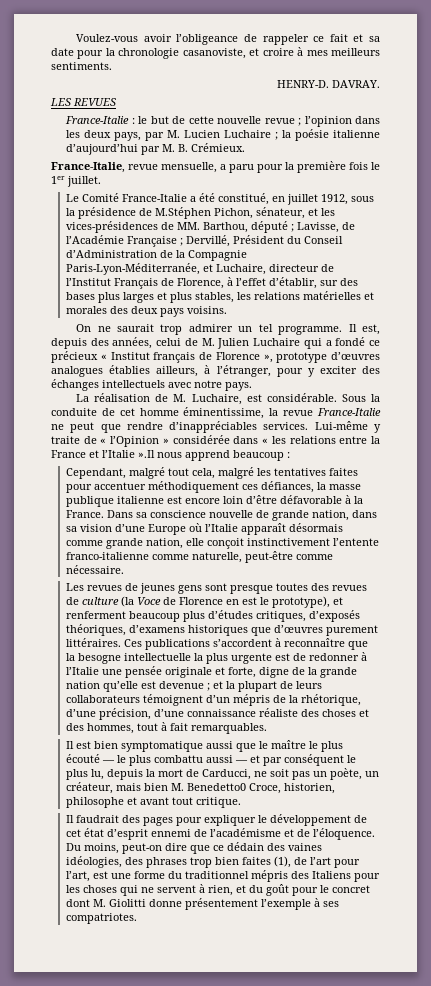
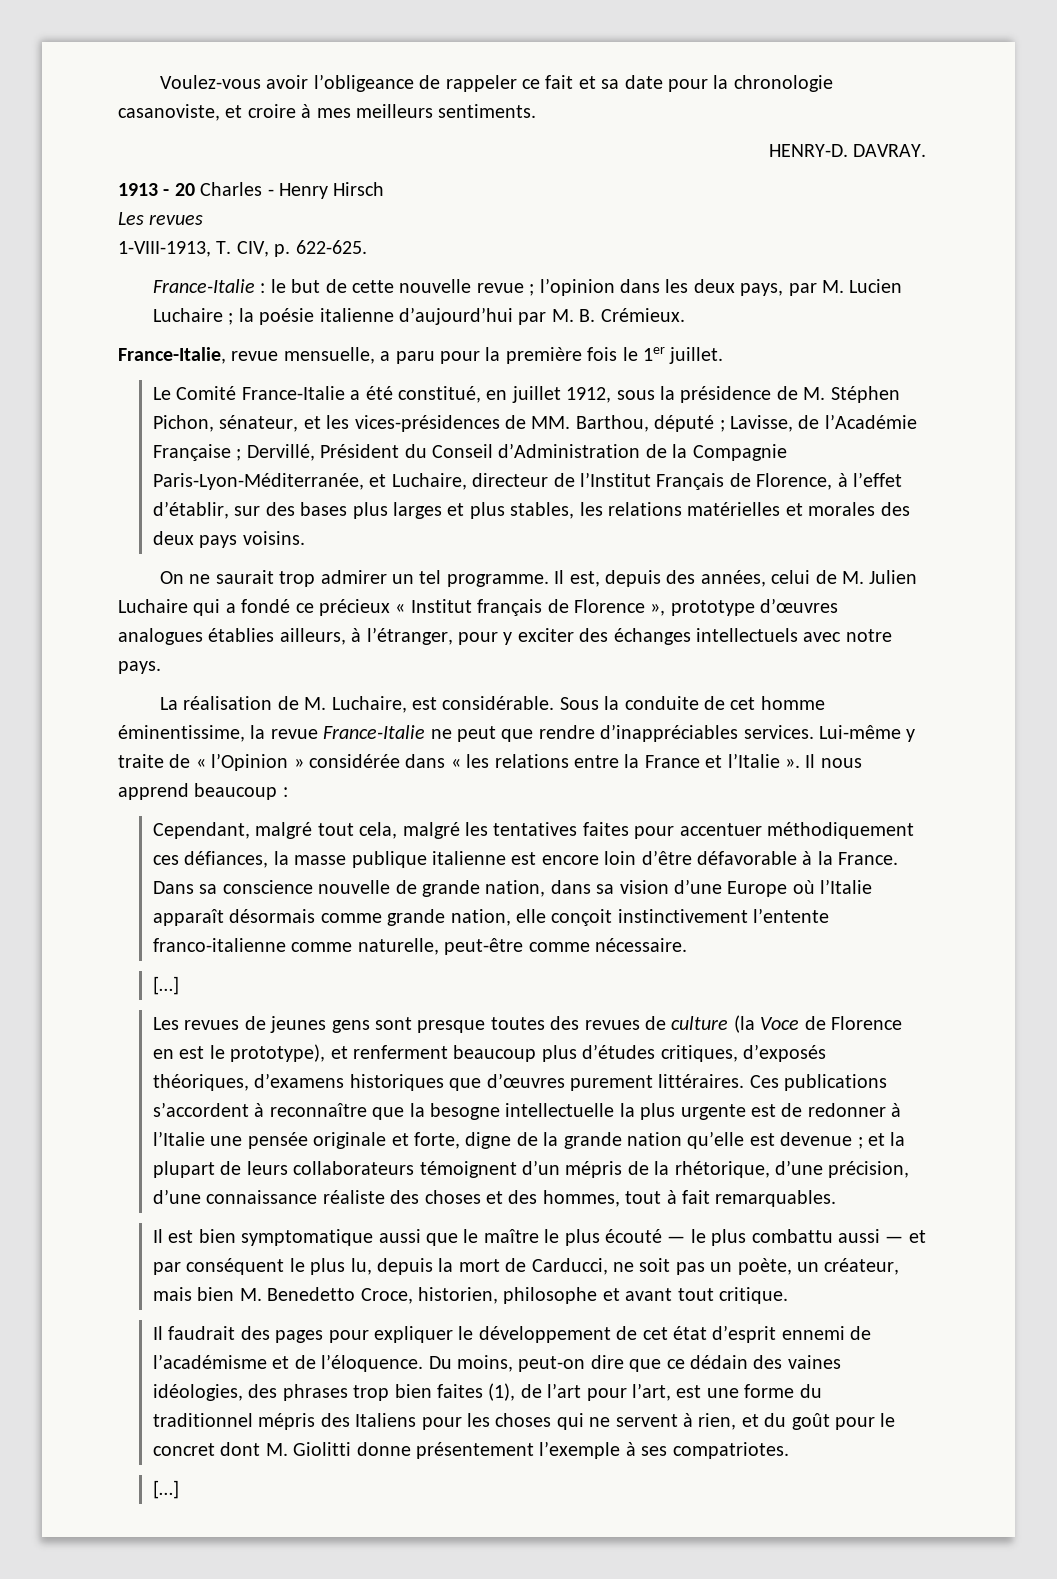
- LES REVUES
+ 1913 - 20 Charles - Henry Hirsch
+ Les revues
+ 1-VIII-1913, T. CIV, p. 622-625.
- Le Comité France-Italie a été constitué, en juillet 1912, sous la présidence de M.Stéphen Pichon, sénateur, et les vices-présidences de MM. Barthou, député ;
+ Le Comité France-Italie a été constitué, en juillet 1912, sous la présidence de M. Stéphen Pichon, sénateur, et les vices-présidences de MM. Barthou, député ;
- Lui-même y traite de « l’Opinion » considérée dans « les relations entre la France et l’Italie ».Il nous apprend beaucoup :
+ Lui-même y traite de « l’Opinion » considérée dans « les relations entre la France et l’Italie ». Il nous apprend beaucoup :
  Dans sa conscience nouvelle de grande nation, dans sa vision d’une Europe où l’Italie apparaît désormais comme grande nation, elle conçoit instinctivement l’entente franco-italienne comme naturelle, peut-être comme nécessaire.
+ […]
- Il est bien symptomatique aussi que le maître le plus écouté — le plus combattu aussi — et par conséquent le plus lu, depuis la mort de Carducci, ne soit pas un poète, un créateur, mais bien M. Benedetto0 Croce, historien, philosophe et avant tout critique.
+ Il est bien symptomatique aussi que le maître le plus écouté — le plus combattu aussi — et par conséquent le plus lu, depuis la mort de Carducci, ne soit pas un poète, un créateur, mais bien M. Benedetto Croce, historien, philosophe et avant tout critique.
  Du moins, peut-on dire que ce dédain des vaines idéologies, des phrases trop bien faites (1), de l’art pour l’art, est une forme du traditionnel mépris des Italiens pour les choses qui ne servent à rien, et du goût pour le concret dont M. Giolitti donne présentement l’exemple à ses compatriotes.
+ […]

